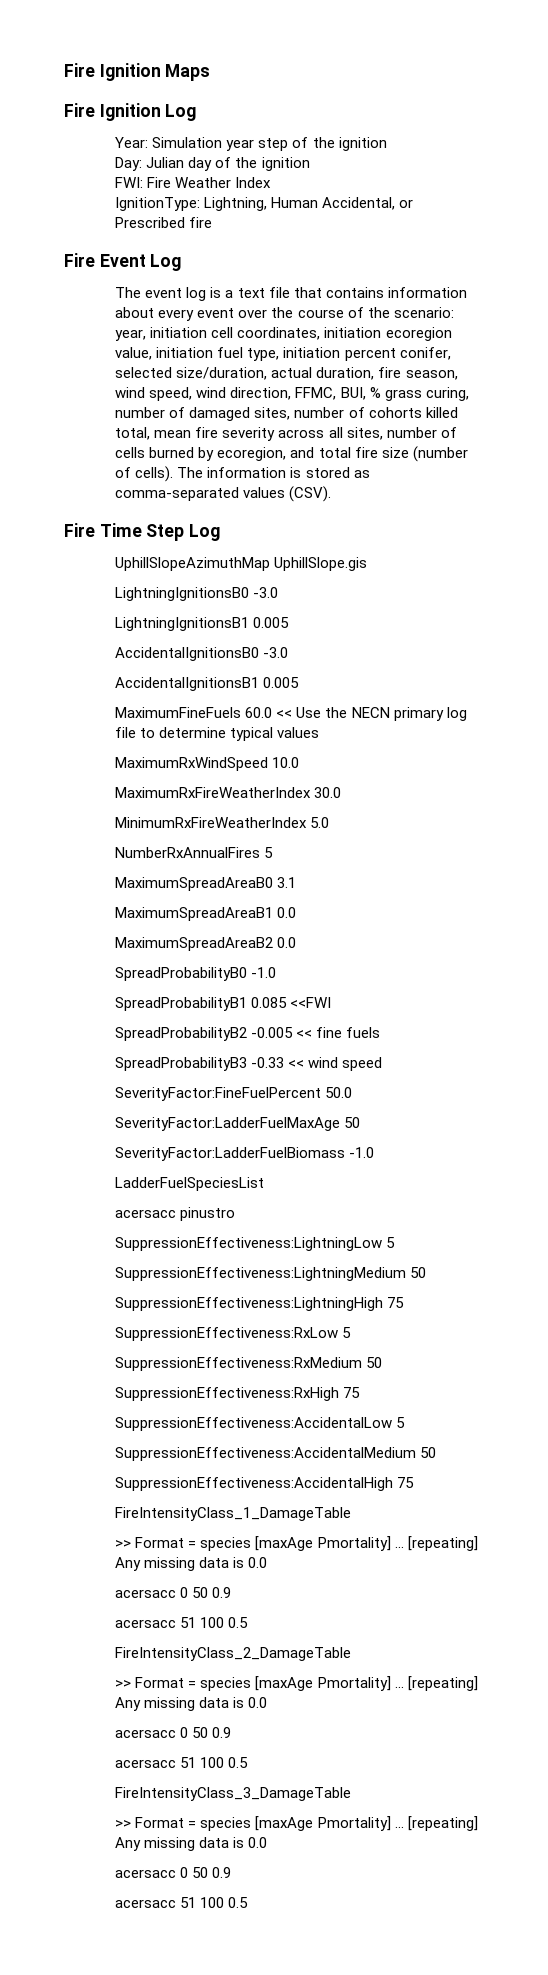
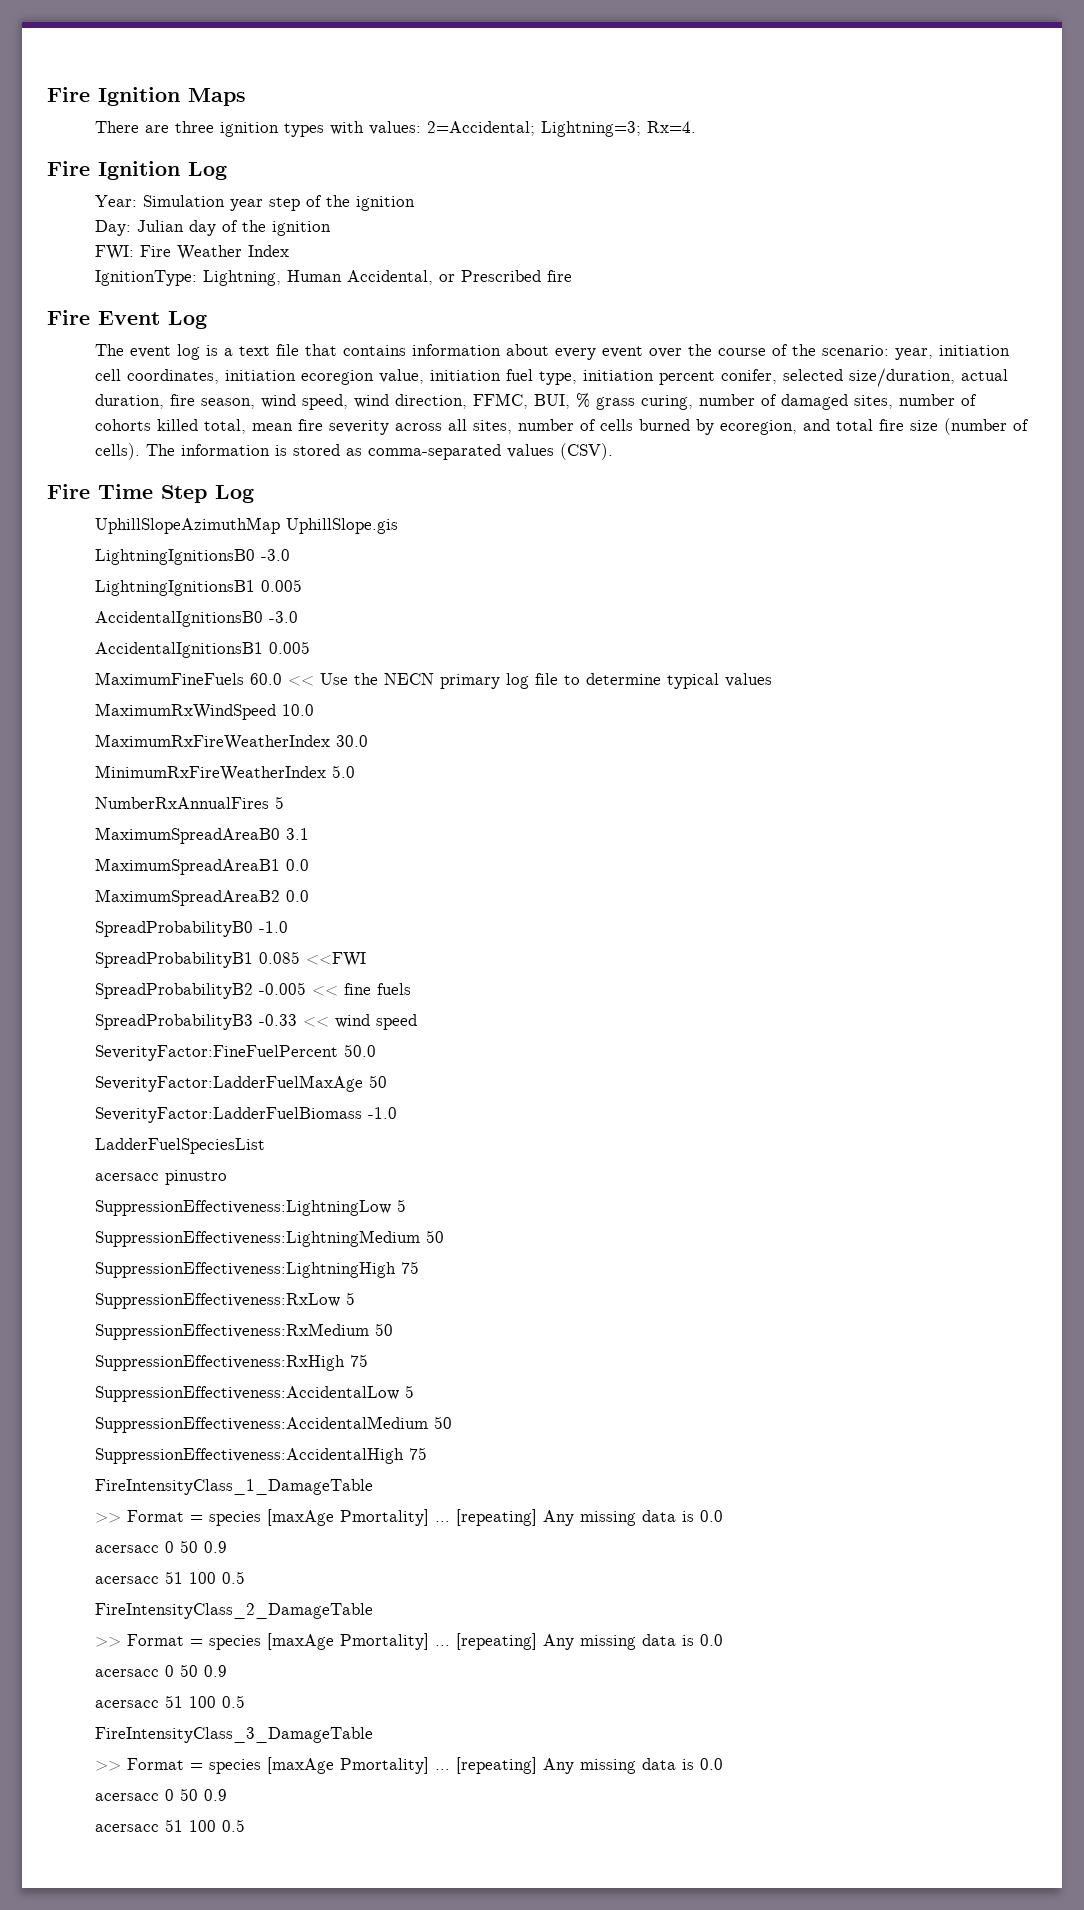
+ There are three ignition types with values: 2=Accidental; Lightning=3; Rx=4.

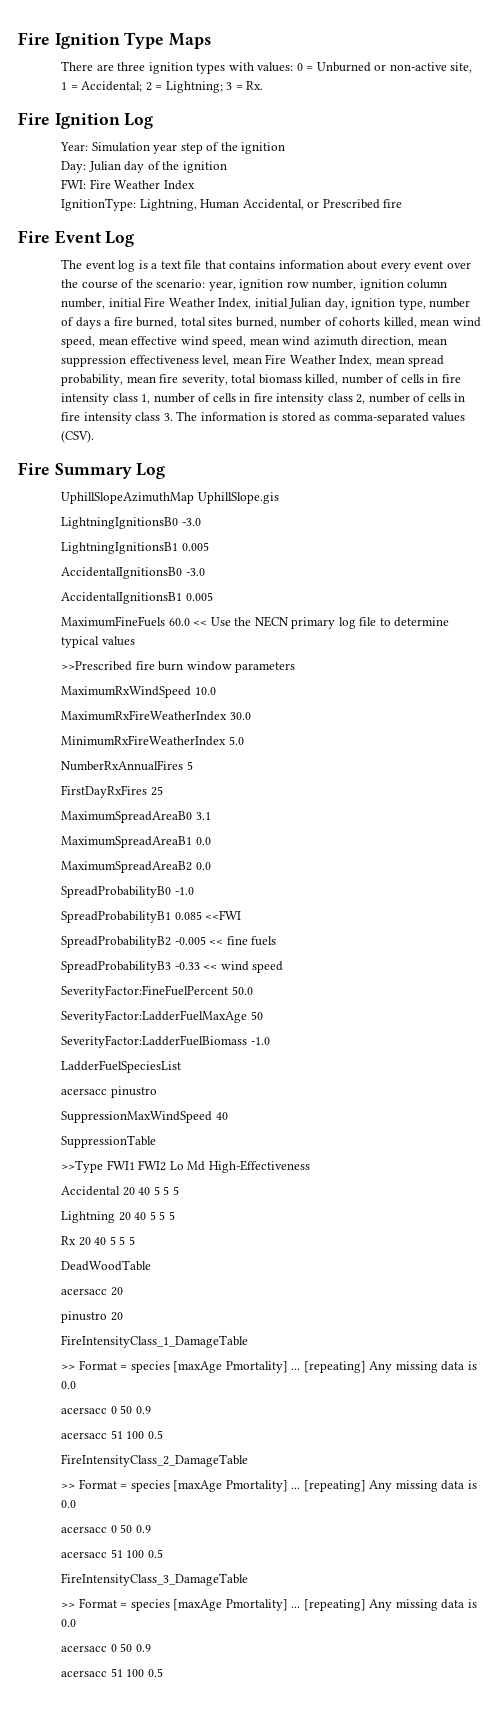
- Fire Ignition Maps
+ Fire Ignition Type Maps
- There are three ignition types with values: 2=Accidental; Lightning=3; Rx=4.
+ There are three ignition types with values: 0 = Unburned or non-active site, 1 = Accidental; 2 = Lightning; 3 = Rx.
- The event log is a text file that contains information about every event over the course of the scenario: year, initiation cell coordinates, initiation ecoregion value, initiation fuel type, initiation percent conifer, selected size/duration, actual duration, fire season, wind speed, wind direction, FFMC, BUI, % grass curing, number of damaged sites, number of cohorts killed total, mean fire severity across all sites, number of cells burned by ecoregion, and total fire size (number of cells). The information is stored as comma-separated values (CSV).
+ The event log is a text file that contains information about every event over the course of the scenario: year, ignition row number, ignition column number, initial Fire Weather Index, initial Julian day, ignition type, number of days a fire burned, total sites burned, number of cohorts killed, mean wind speed, mean effective wind speed, mean wind azimuth direction, mean suppression effectiveness level, mean Fire Weather Index, mean spread probability, mean fire severity, total biomass killed, number of cells in fire intensity class 1, number of cells in fire intensity class 2, number of cells in fire intensity class 3. The information is stored as comma-separated values (CSV).
- Fire Time Step Log
+ Fire Summary Log
+ >>Prescribed fire burn window parameters
+ FirstDayRxFires 25
- SuppressionEffectiveness:LightningLow 5
- SuppressionEffectiveness:LightningMedium 50
- SuppressionEffectiveness:LightningHigh 75
- SuppressionEffectiveness:RxLow 5
- SuppressionEffectiveness:RxMedium 50
- SuppressionEffectiveness:RxHigh 75
- SuppressionEffectiveness:AccidentalLow 5
- SuppressionEffectiveness:AccidentalMedium 50
- SuppressionEffectiveness:AccidentalHigh 75
+ SuppressionMaxWindSpeed 40
+ SuppressionTable
+ >>Type FWI1 FWI2 Lo Md High-Effectiveness
+ Accidental 20 40 5 5 5
+ Lightning 20 40 5 5 5
+ Rx 20 40 5 5 5
+ DeadWoodTable
+ acersacc 20
+ pinustro 20

